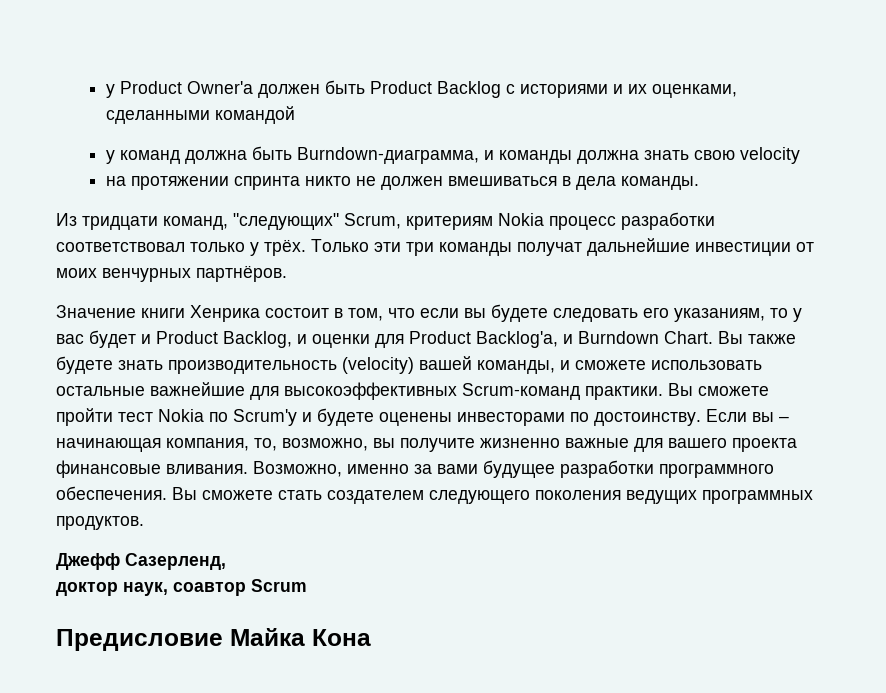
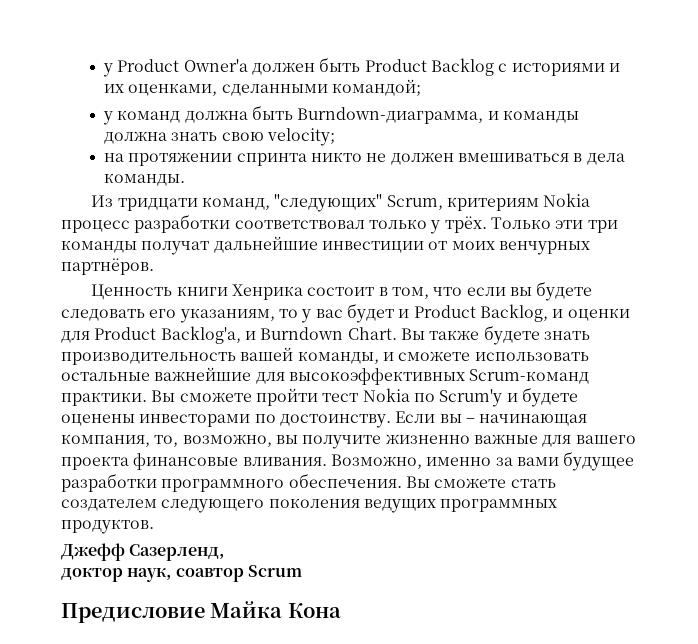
- у Product Owner'а должен быть Product Backlog с историями и их оценками, сделанными командой
+ у Product Owner'а должен быть Product Backlog с историями и их оценками, сделанными командой;
- у команд должна быть Burndown-диаграмма, и команды должна знать свою velocity
+ у команд должна быть Burndown-диаграмма, и команды должна знать свою velocity;
- Значение книги Хенрика состоит в том, что если вы будете следовать его указаниям, то у вас будет и Product Backlog, и оценки для Product Backlog'а, и Burndown Chart.
+ Ценность книги Хенрика состоит в том, что если вы будете следовать его указаниям, то у вас будет и Product Backlog, и оценки для Product Backlog'а, и Burndown Chart.
- Вы также будете знать производительность (velocity) вашей команды, и сможете использовать остальные важнейшие для высокоэффективных Scrum-команд практики.
+ Вы также будете знать производительность вашей команды, и сможете использовать остальные важнейшие для высокоэффективных Scrum-команд практики.

